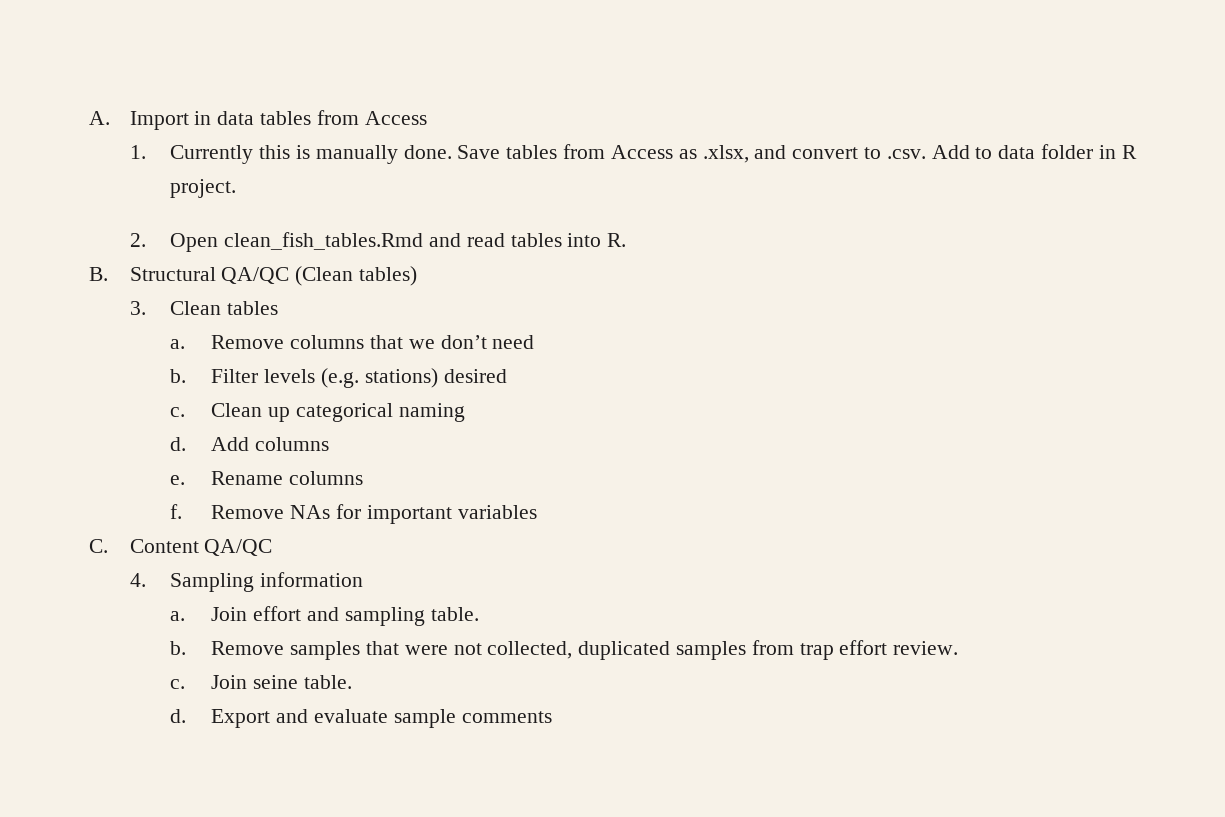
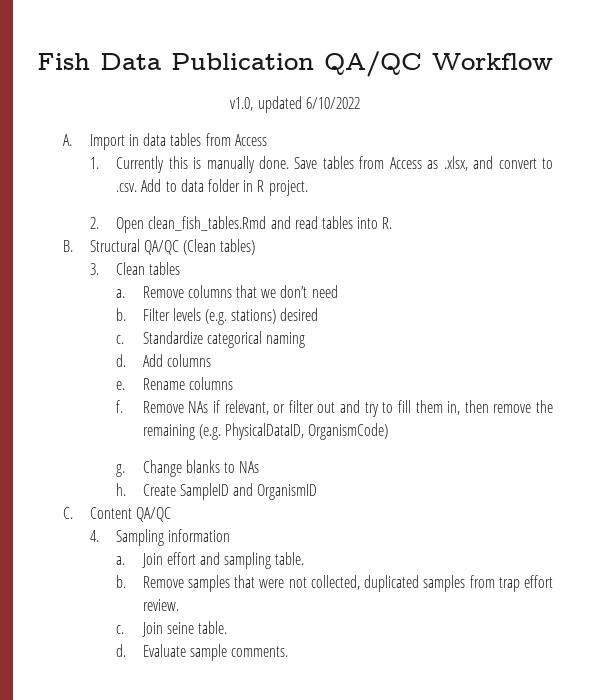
+ Fish Data Publication QA/QC Workflow
+ v1.0, updated 6/10/2022
- Clean up categorical naming
+ Standardize categorical naming
- Remove NAs for important variables
+ Remove NAs if relevant, or filter out and try to fill them in, then remove the remaining (e.g. PhysicalDataID, OrganismCode)
+ g. Change blanks to NAs
+ h. Create SampleID and OrganismID
- Export and evaluate sample comments
+ Evaluate sample comments.

